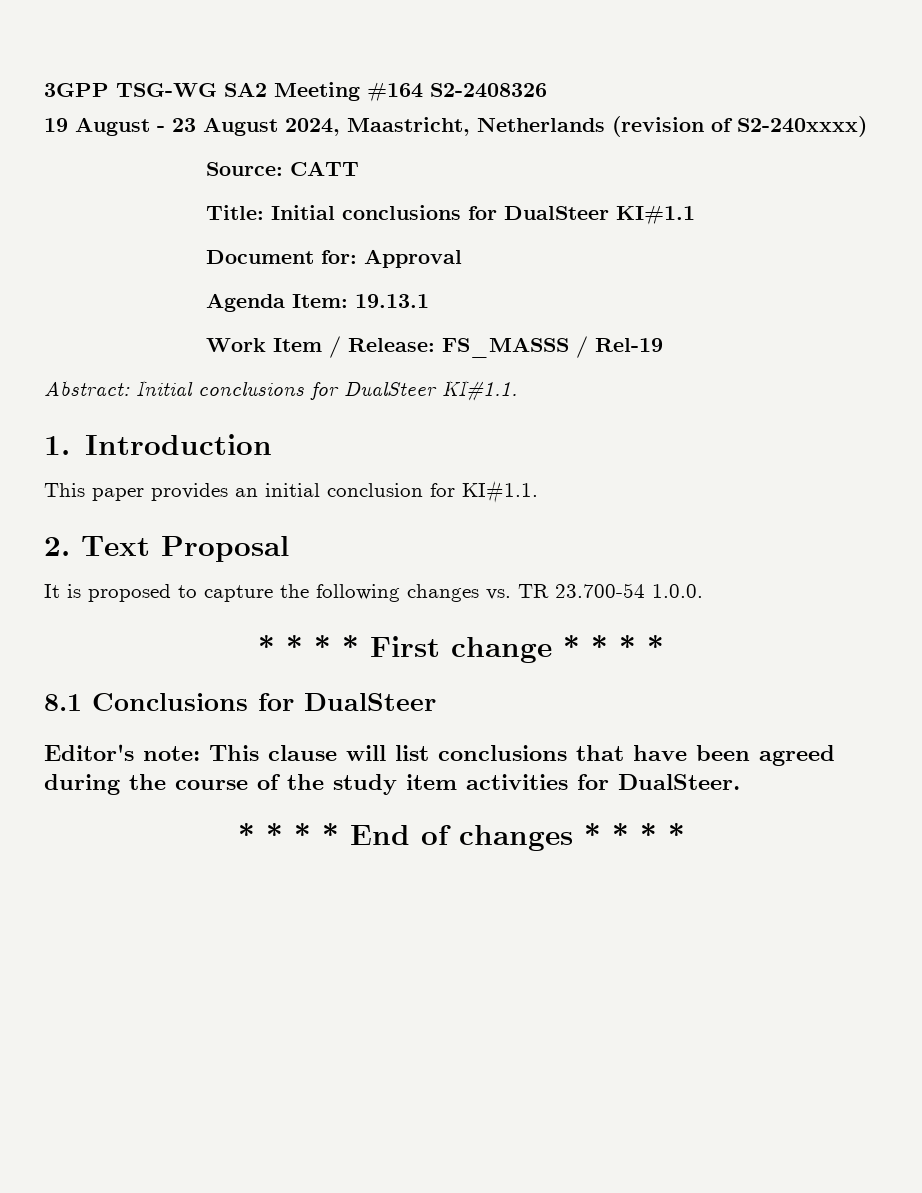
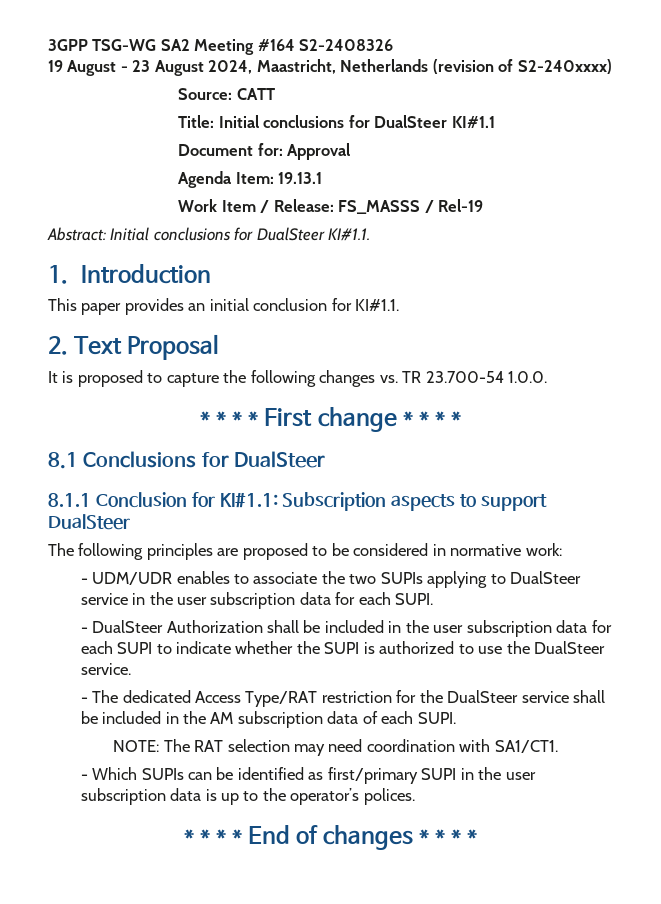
- Editor's note: This clause will list conclusions that have been agreed during the course of the study item activities for DualSteer.
+ 8.1.1 Conclusion for KI#1.1: Subscription aspects to support DualSteer
+ The following principles are proposed to be considered in normative work:
+ - UDM/UDR enables to associate the two SUPIs applying to DualSteer service in the user subscription data for each SUPI.
+ - DualSteer Authorization shall be included in the user subscription data for each SUPI to indicate whether the SUPI is authorized to use the DualSteer service.
+ - The dedicated Access Type/RAT restriction for the DualSteer service shall be included in the AM subscription data of each SUPI.
+ NOTE: The RAT selection may need coordination with SA1/CT1.
+ - Which SUPIs can be identified as first/primary SUPI in the user subscription data is up to the operator’s polices.

